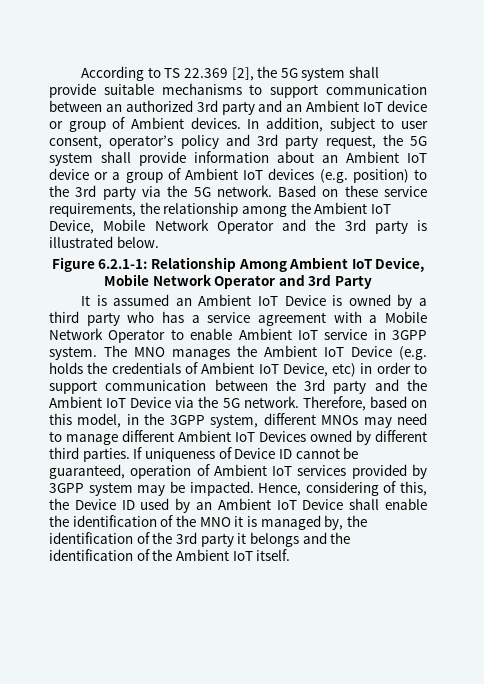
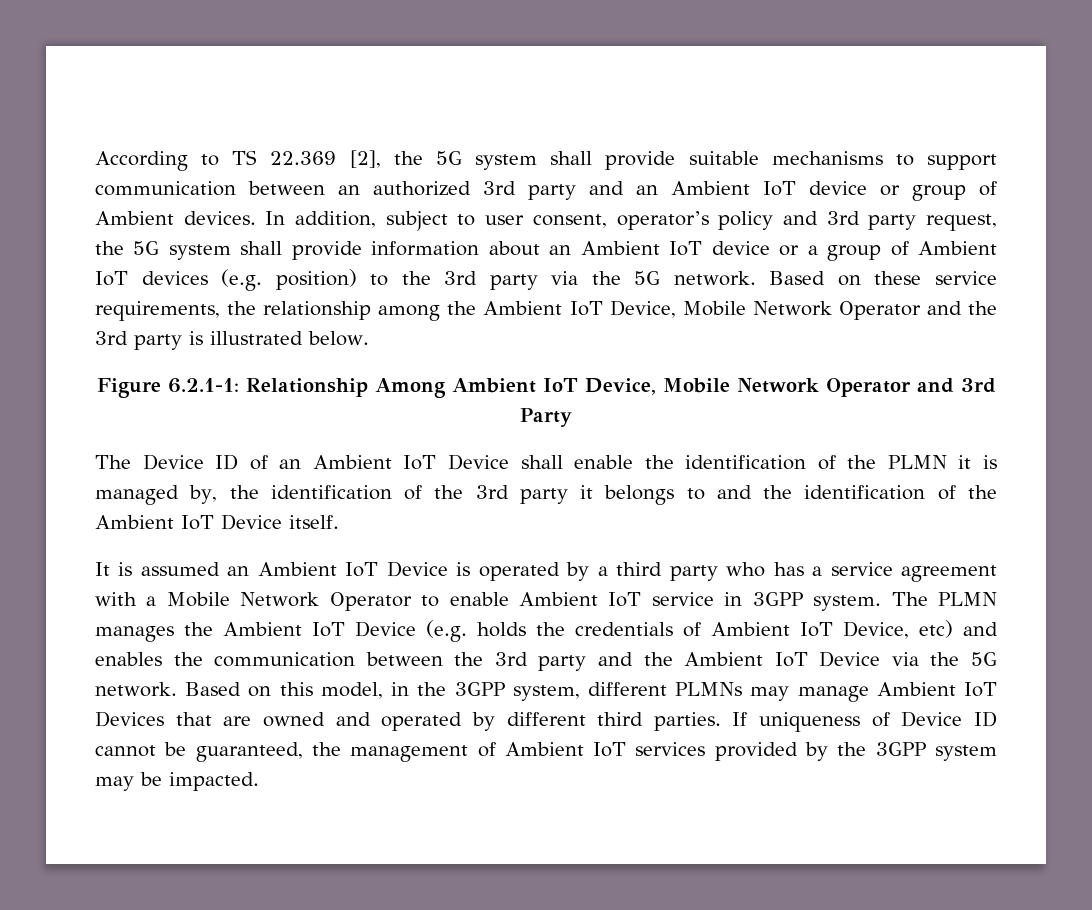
+ The Device ID of an Ambient IoT Device shall enable the identification of the PLMN it is managed by, the identification of the 3rd party it belongs to and the identification of the Ambient IoT Device itself.
- It is assumed an Ambient IoT Device is owned by a third party who has a service agreement with a Mobile Network Operator to enable Ambient IoT service in 3GPP system.
+ It is assumed an Ambient IoT Device is operated by a third party who has a service agreement with a Mobile Network Operator to enable Ambient IoT service in 3GPP system.
- The MNO manages the Ambient IoT Device (e.g. holds the credentials of Ambient IoT Device, etc) in order to support communication between the 3rd party and the Ambient IoT Device via the 5G network.
+ The PLMN manages the Ambient IoT Device (e.g. holds the credentials of Ambient IoT Device, etc) and enables the communication between the 3rd party and the Ambient IoT Device via the 5G network.
- Therefore, based on this model, in the 3GPP system, different MNOs may need to manage different Ambient IoT Devices owned by different third parties.
+ Based on this model, in the 3GPP system, different PLMNs may manage Ambient IoT Devices that are owned and operated by different third parties.
- If uniqueness of Device ID cannot be guaranteed, operation of Ambient IoT services provided by 3GPP system may be impacted. Hence, considering of this, the Device ID used by an Ambient IoT Device shall enable the identification of the MNO it is managed by, the identification of the 3rd party it belongs and the identification of the Ambient IoT itself.
+ If uniqueness of Device ID cannot be guaranteed, the management of Ambient IoT services provided by the 3GPP system may be impacted.

